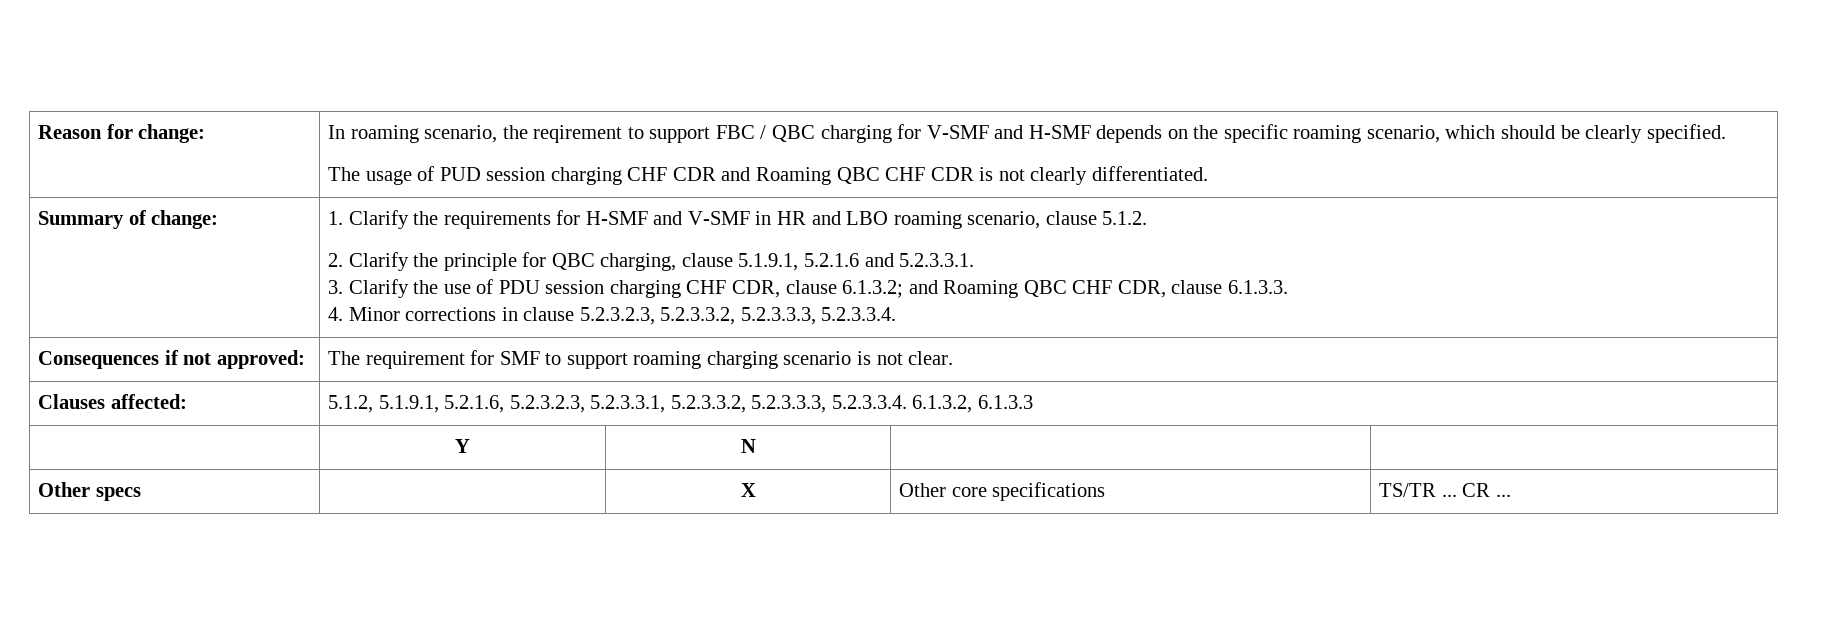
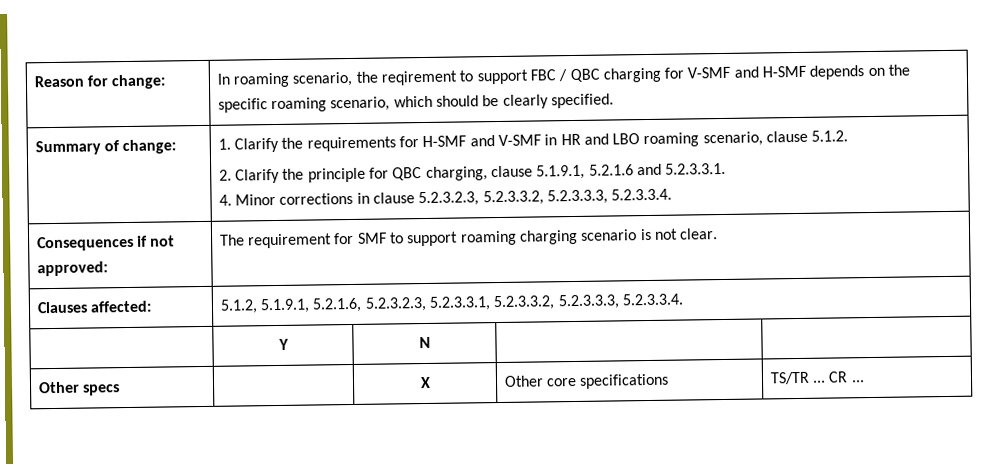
- The usage of PUD session charging CHF CDR and Roaming QBC CHF CDR is not clearly differentiated.
- 3. Clarify the use of PDU session charging CHF CDR, clause 6.1.3.2; and Roaming QBC CHF CDR, clause 6.1.3.3.
- Clauses affected: | 5.1.2, 5.1.9.1, 5.2.1.6, 5.2.3.2.3, 5.2.3.3.1, 5.2.3.3.2, 5.2.3.3.3, 5.2.3.3.4. 6.1.3.2, 6.1.3.3
+ Clauses affected: | 5.1.2, 5.1.9.1, 5.2.1.6, 5.2.3.2.3, 5.2.3.3.1, 5.2.3.3.2, 5.2.3.3.3, 5.2.3.3.4.

